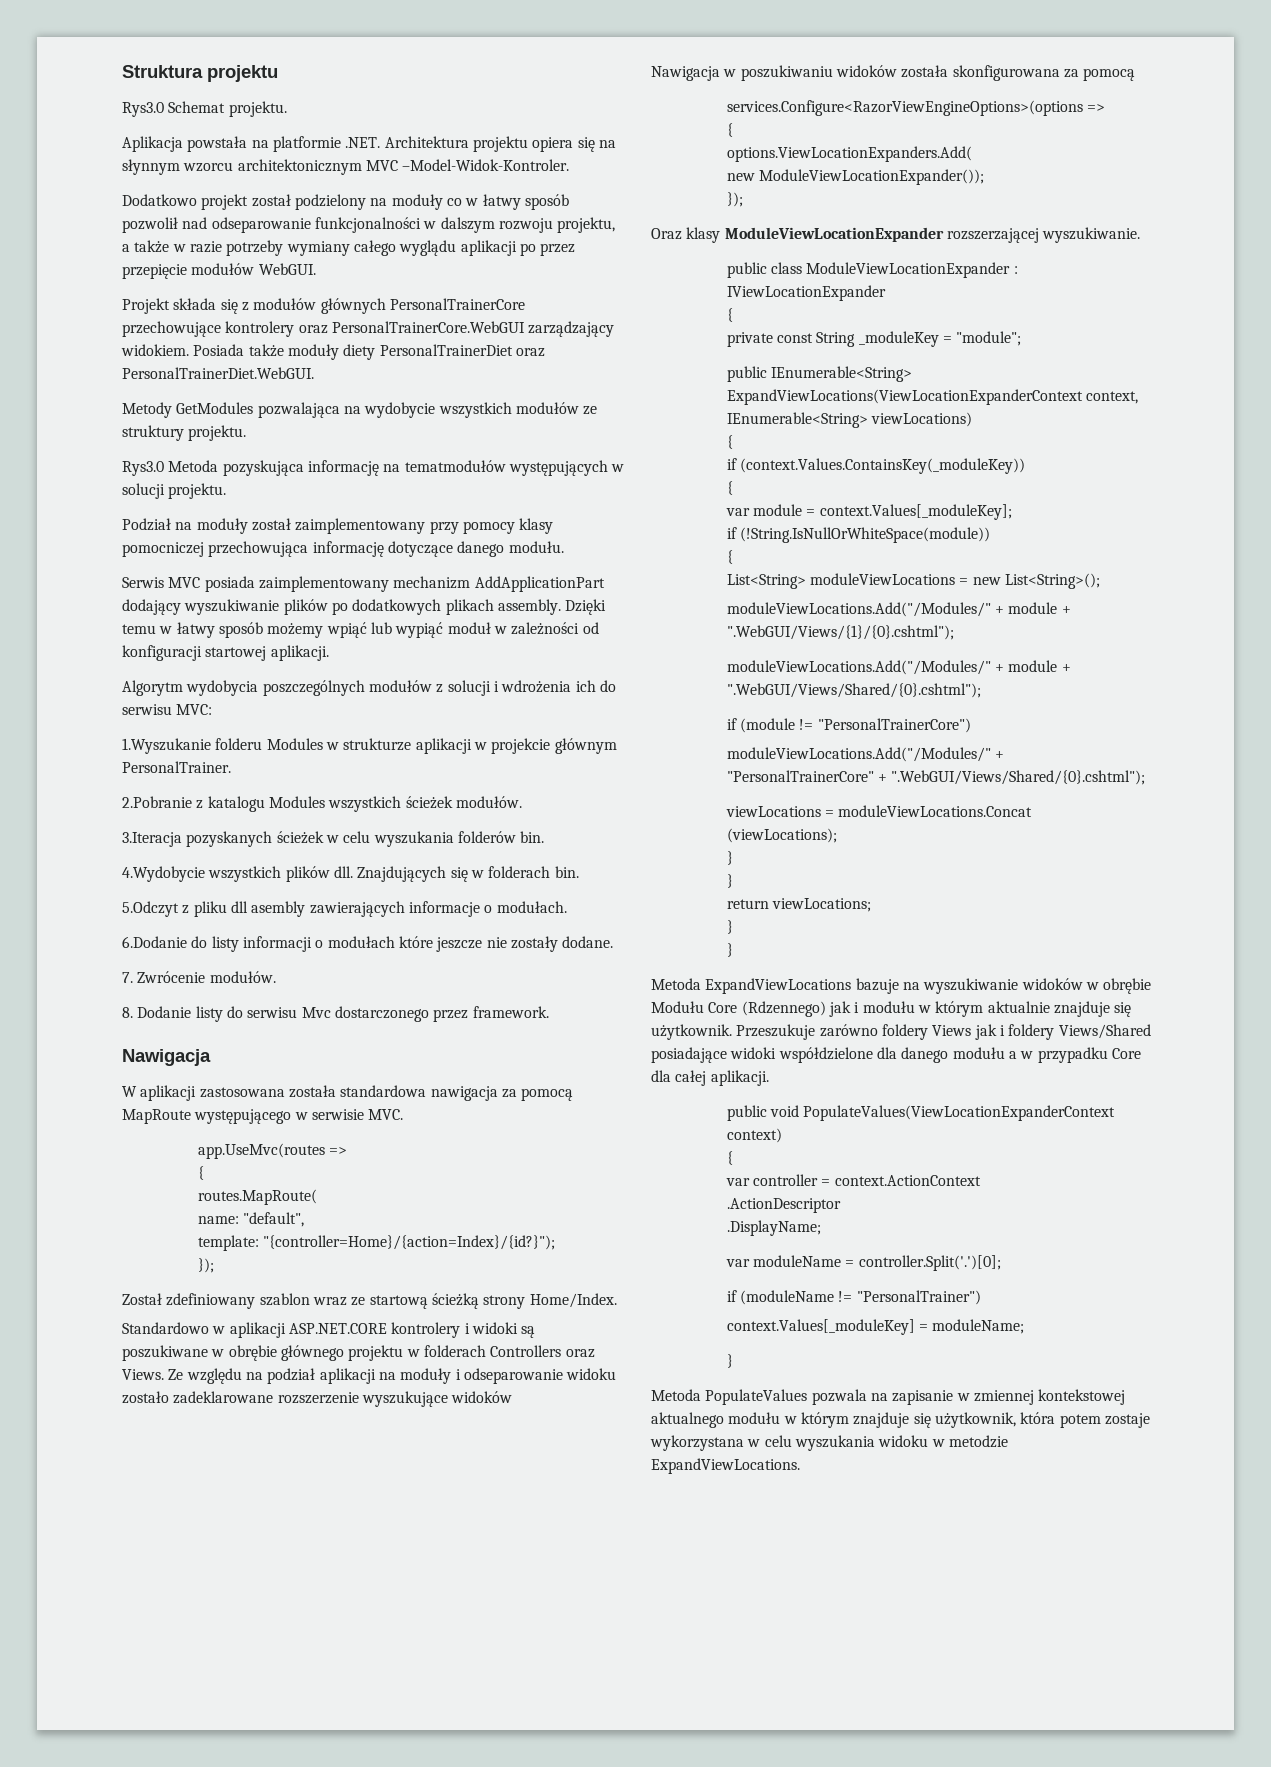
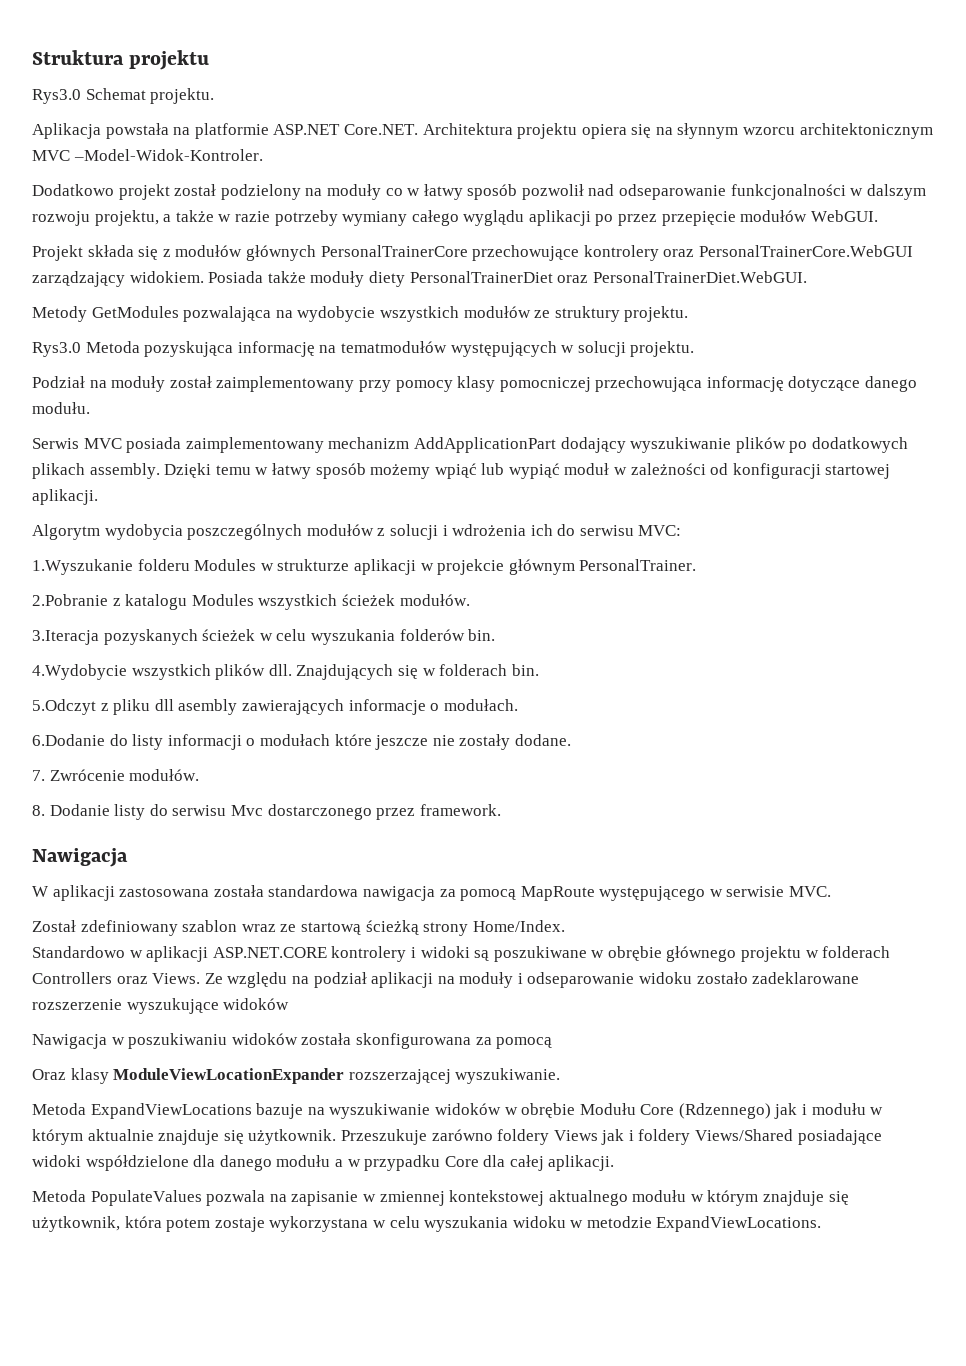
- Aplikacja powstała na platformie .NET. Architektura projektu opiera się na słynnym wzorcu architektonicznym MVC –Model-Widok-Kontroler.
+ Aplikacja powstała na platformie ASP.NET Core.NET. Architektura projektu opiera się na słynnym wzorcu architektonicznym MVC –Model-Widok-Kontroler.
- app.UseMvc(routes =>
- {
- routes.MapRoute(
- name: "default",
- template: "{controller=Home}/{action=Index}/{id?}");
- });
- services.Configure<RazorViewEngineOptions>(options =>
- {
- options.ViewLocationExpanders.Add(
- new ModuleViewLocationExpander());
- });
- public class ModuleViewLocationExpander : IViewLocationExpander
- {
- private const String _moduleKey = "module";
- public IEnumerable<String> ExpandViewLocations(ViewLocationExpanderContext context, IEnumerable<String> viewLocations)
- {
- if (context.Values.ContainsKey(_moduleKey))
- {
- var module = context.Values[_moduleKey];
- if (!String.IsNullOrWhiteSpace(module))
- {
- List<String> moduleViewLocations = new List<String>();
- moduleViewLocations.Add("/Modules/" + module + ".WebGUI/Views/{1}/{0}.cshtml");
- moduleViewLocations.Add("/Modules/" + module + ".WebGUI/Views/Shared/{0}.cshtml");
- if (module != "PersonalTrainerCore")
- moduleViewLocations.Add("/Modules/" + "PersonalTrainerCore" + ".WebGUI/Views/Shared/{0}.cshtml");
- viewLocations = moduleViewLocations.Concat
- (viewLocations);
- }
- }
- return viewLocations;
- }
- }
- public void PopulateValues(ViewLocationExpanderContext context)
- {
- var controller = context.ActionContext
- .ActionDescriptor
- .DisplayName;
- var moduleName = controller.Split('.')[0];
- if (moduleName != "PersonalTrainer")
- context.Values[_moduleKey] = moduleName;
- }

